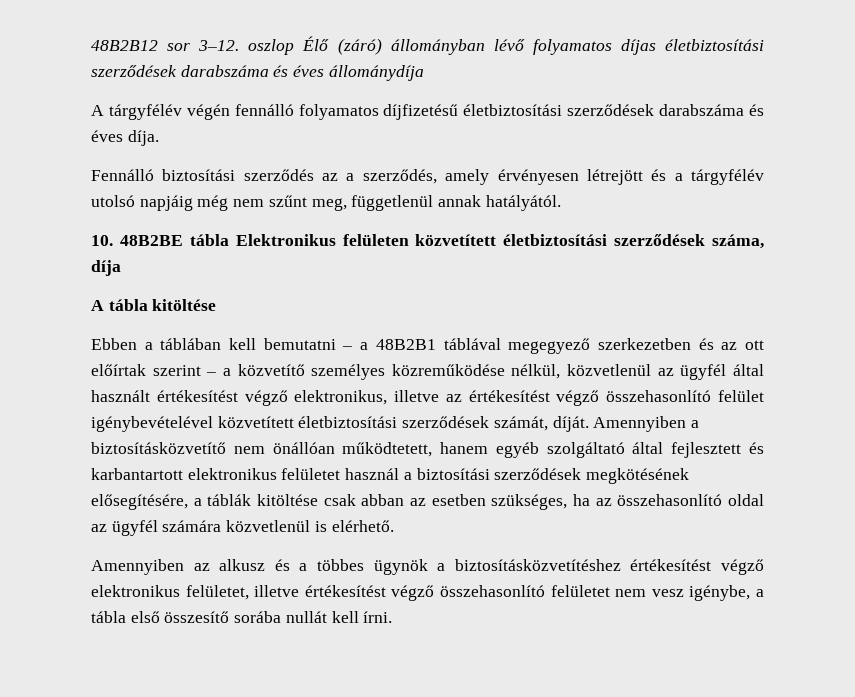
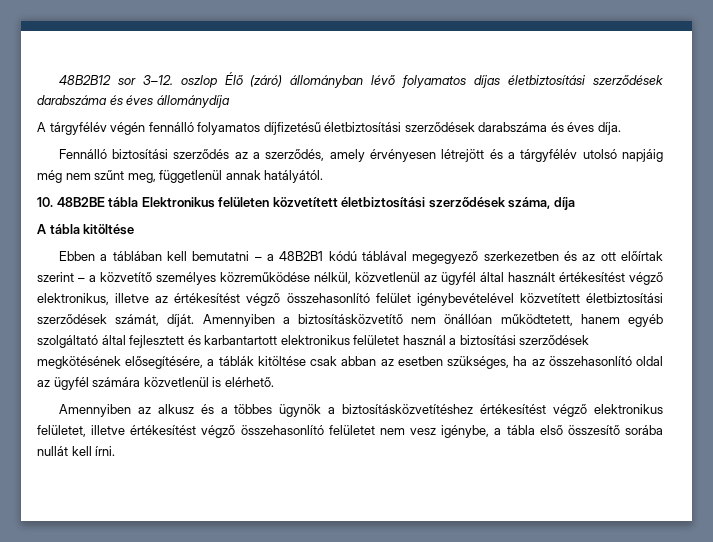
- Ebben a táblában kell bemutatni – a 48B2B1 táblával megegyező szerkezetben és az ott előírtak szerint – a közvetítő személyes közreműködése nélkül, közvetlenül az ügyfél által használt értékesítést végző elektronikus, illetve az értékesítést végző összehasonlító felület igénybevételével közvetített életbiztosítási szerződések számát, díját.
+ Ebben a táblában kell bemutatni – a 48B2B1 kódú táblával megegyező szerkezetben és az ott előírtak szerint – a közvetítő személyes közreműködése nélkül, közvetlenül az ügyfél által használt értékesítést végző elektronikus, illetve az értékesítést végző összehasonlító felület igénybevételével közvetített életbiztosítási szerződések számát, díját.

